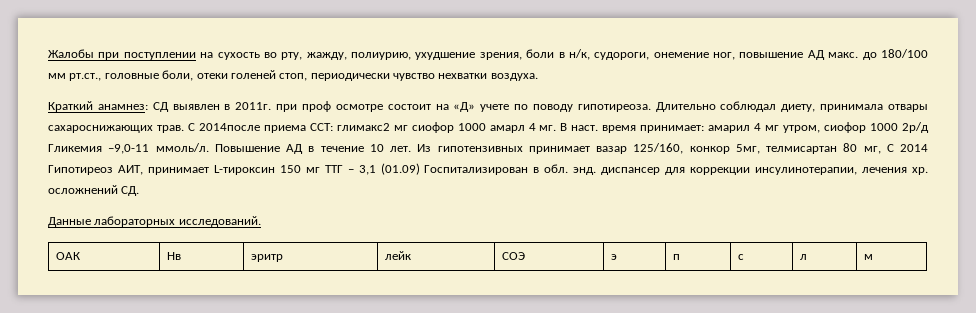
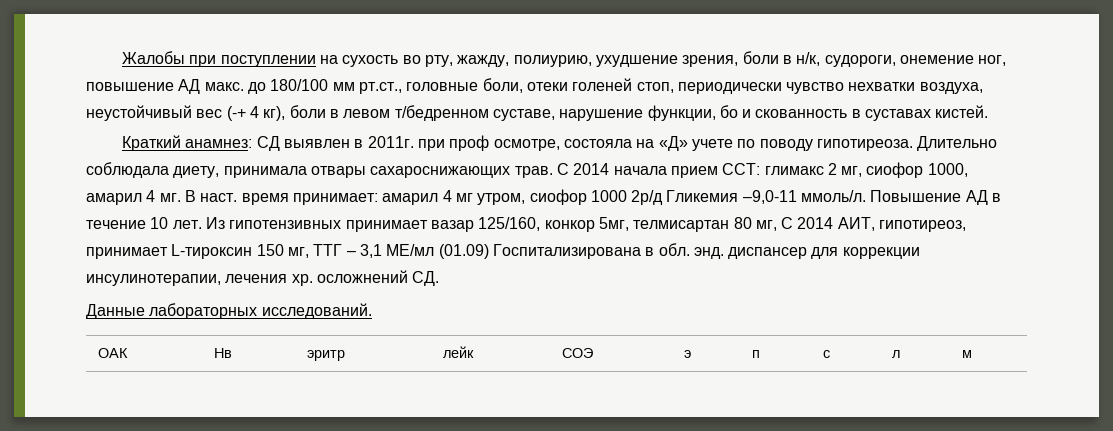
- Жалобы при поступлении на сухость во рту, жажду, полиурию, ухудшение зрения, боли в н/к, судороги, онемение ног, повышение АД макс. до 180/100 мм рт.ст., головные боли, отеки голеней стоп, периодически чувство нехватки воздуха.
+ Жалобы при поступлении на сухость во рту, жажду, полиурию, ухудшение зрения, боли в н/к, судороги, онемение ног, повышение АД макс. до 180/100 мм рт.ст., головные боли, отеки голеней стоп, периодически чувство нехватки воздуха, неустойчивый вес (-+ 4 кг), боли в левом т/бедренном суставе, нарушение функции, бо и скованность в суставах кистей.
- Краткий анамнез: СД выявлен в 2011г. при проф осмотре состоит на «Д» учете по поводу гипотиреоза.
+ Краткий анамнез: СД выявлен в 2011г. при проф осмотре, состояла на «Д» учете по поводу гипотиреоза.
- Длительно соблюдал диету, принимала отвары сахароснижающих трав.
+ Длительно соблюдала диету, принимала отвары сахароснижающих трав.
- С 2014после приема ССТ: глимакс2 мг сиофор 1000 амарл 4 мг.
+ С 2014 начала прием ССТ: глимакс 2 мг, сиофор 1000, амарил 4 мг.
- Из гипотензивных принимает вазар 125/160, конкор 5мг, телмисартан 80 мг, С 2014 Гипотиреоз АИТ, принимает L-тироксин 150 мг ТТГ – 3,1 (01.09) Госпитализирован в обл. энд. диспансер для коррекции инсулинотерапии, лечения хр. осложнений СД.
+ Из гипотензивных принимает вазар 125/160, конкор 5мг, телмисартан 80 мг, С 2014 АИТ, гипотиреоз, принимает L-тироксин 150 мг, ТТГ – 3,1 МЕ/мл (01.09) Госпитализирована в обл. энд. диспансер для коррекции инсулинотерапии, лечения хр. осложнений СД.

